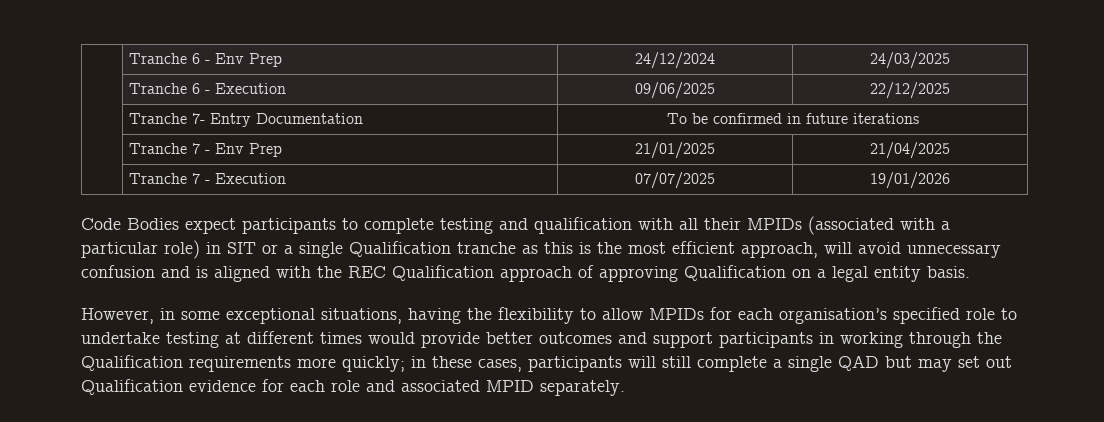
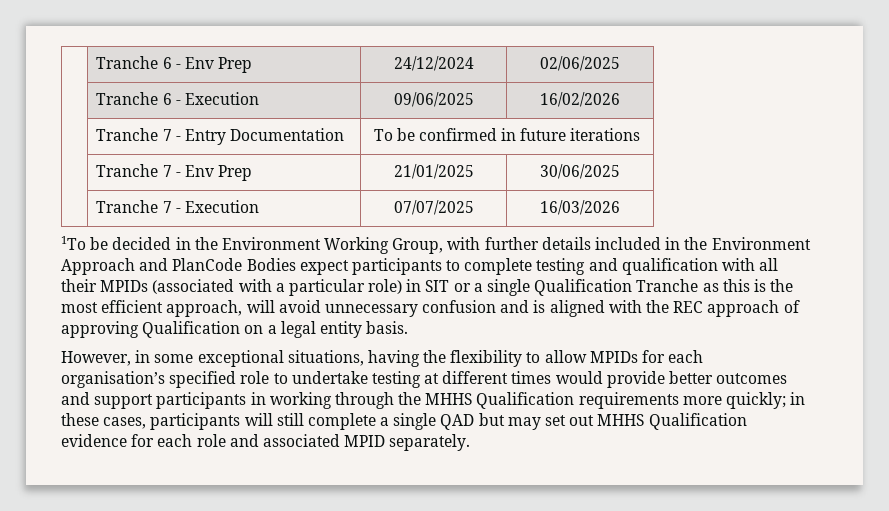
- | Tranche 6 - Env Prep | 24/12/2024 | 24/03/2025
+ | Tranche 6 - Env Prep | 24/12/2024 | 02/06/2025
- | Tranche 6 - Execution | 09/06/2025 | 22/12/2025
- | Tranche 7- Entry Documentation | To be confirmed in future iterations
+ | Tranche 6 - Execution | 09/06/2025 | 16/02/2026
+ | Tranche 7 - Entry Documentation | To be confirmed in future iterations
- | Tranche 7 - Env Prep | 21/01/2025 | 21/04/2025
+ | Tranche 7 - Env Prep | 21/01/2025 | 30/06/2025
- | Tranche 7 - Execution | 07/07/2025 | 19/01/2026
- Code Bodies expect participants to complete testing and qualification with all their MPIDs (associated with a particular role) in SIT or a single Qualification tranche as this is the most efficient approach, will avoid unnecessary confusion and is aligned with the REC Qualification approach of approving Qualification on a legal entity basis.
+ | Tranche 7 - Execution | 07/07/2025 | 16/03/2026
+ 1To be decided in the Environment Working Group, with further details included in the Environment Approach and PlanCode Bodies expect participants to complete testing and qualification with all their MPIDs (associated with a particular role) in SIT or a single Qualification Tranche as this is the most efficient approach, will avoid unnecessary confusion and is aligned with the REC approach of approving Qualification on a legal entity basis.
- However, in some exceptional situations, having the flexibility to allow MPIDs for each organisation’s specified role to undertake testing at different times would provide better outcomes and support participants in working through the Qualification requirements more quickly; in these cases, participants will still complete a single QAD but may set out Qualification evidence for each role and associated MPID separately.
+ However, in some exceptional situations, having the flexibility to allow MPIDs for each organisation’s specified role to undertake testing at different times would provide better outcomes and support participants in working through the MHHS Qualification requirements more quickly; in these cases, participants will still complete a single QAD but may set out MHHS Qualification evidence for each role and associated MPID separately.

